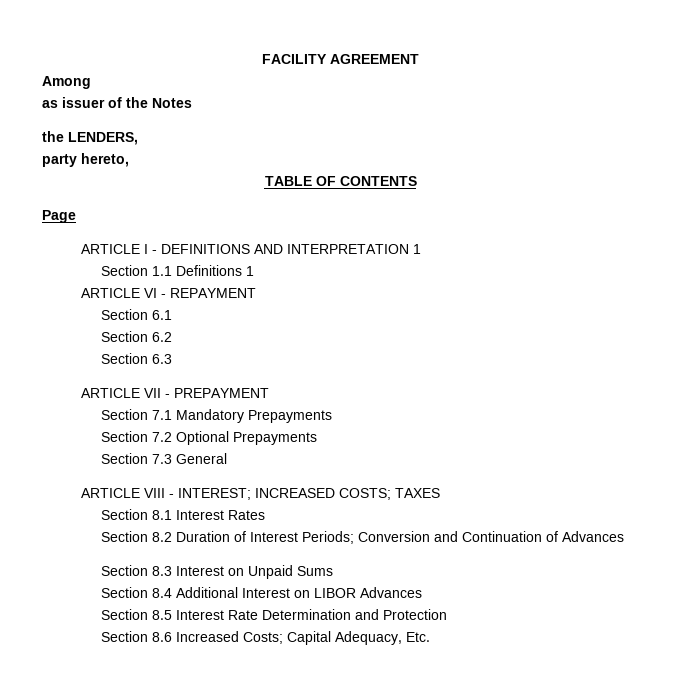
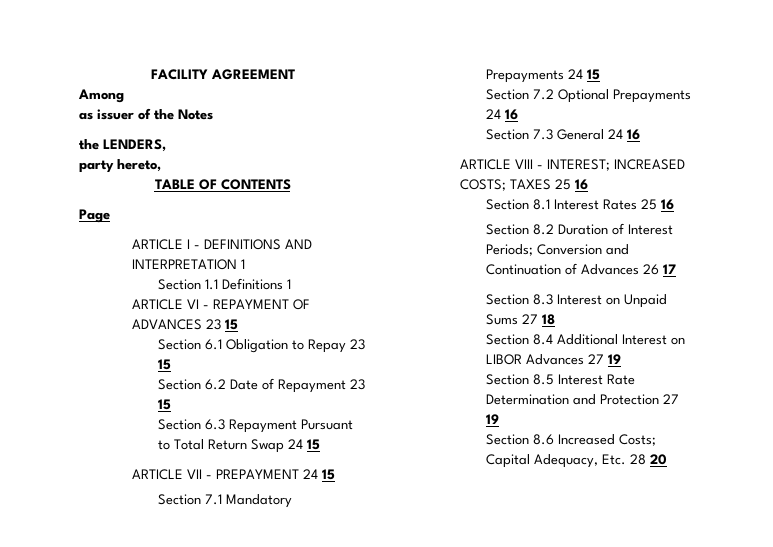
- ARTICLE VI - REPAYMENT
- Section 6.1
- Section 6.2
- Section 6.3
+ ARTICLE VI - REPAYMENT OF ADVANCES 23 15
+ Section 6.1 Obligation to Repay 23 15
+ Section 6.2 Date of Repayment 23 15
+ Section 6.3 Repayment Pursuant to Total Return Swap 24 15
- ARTICLE VII - PREPAYMENT
+ ARTICLE VII - PREPAYMENT 24 15
- Section 7.1 Mandatory Prepayments
+ Section 7.1 Mandatory Prepayments 24 15
- Section 7.2 Optional Prepayments
+ Section 7.2 Optional Prepayments 24 16
- Section 7.3 General
+ Section 7.3 General 24 16
- ARTICLE VIII - INTEREST; INCREASED COSTS; TAXES
+ ARTICLE VIII - INTEREST; INCREASED COSTS; TAXES 25 16
- Section 8.1 Interest Rates
+ Section 8.1 Interest Rates 25 16
- Section 8.2 Duration of Interest Periods; Conversion and Continuation of Advances
+ Section 8.2 Duration of Interest Periods; Conversion and Continuation of Advances 26 17
- Section 8.3 Interest on Unpaid Sums
+ Section 8.3 Interest on Unpaid Sums 27 18
- Section 8.4 Additional Interest on LIBOR Advances
+ Section 8.4 Additional Interest on LIBOR Advances 27 19
- Section 8.5 Interest Rate Determination and Protection
+ Section 8.5 Interest Rate Determination and Protection 27 19
- Section 8.6 Increased Costs; Capital Adequacy, Etc.
+ Section 8.6 Increased Costs; Capital Adequacy, Etc. 28 20

